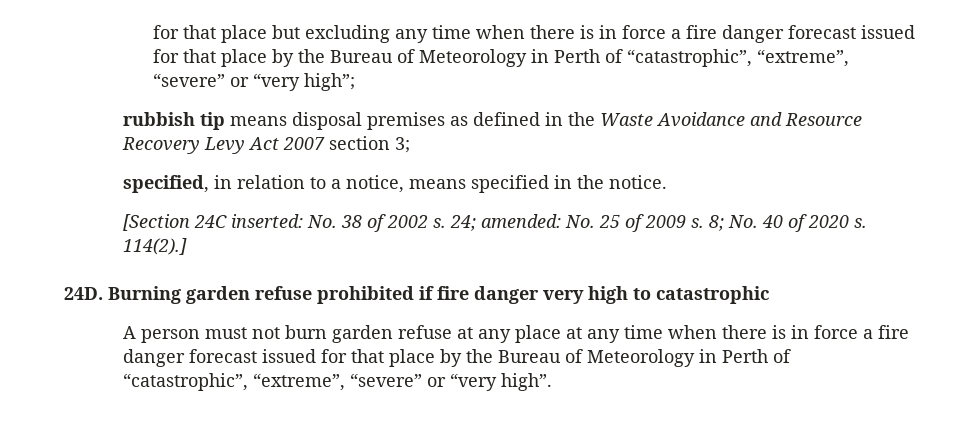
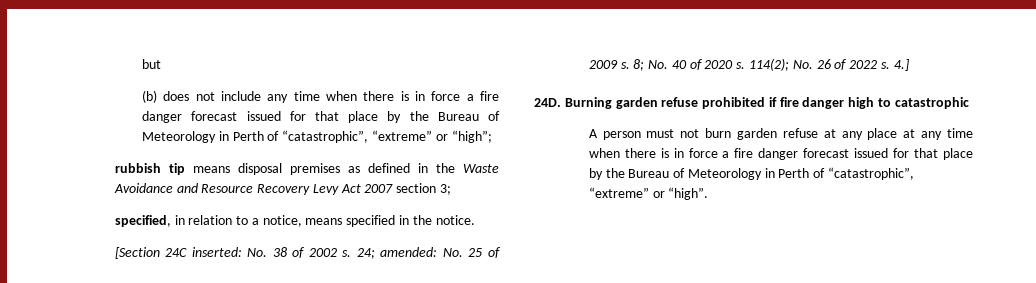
- for that place but excluding any time when there is in force a fire danger forecast issued for that place by the Bureau of Meteorology in Perth of “catastrophic”, “extreme”, “severe” or “very high”;
+ but
+ (b) does not include any time when there is in force a fire danger forecast issued for that place by the Bureau of Meteorology in Perth of “catastrophic”, “extreme” or “high”;
- 114(2).]
+ 114(2); No. 26 of 2022 s. 4.]
- Burning garden refuse prohibited if fire danger very high to catastrophic
+ Burning garden refuse prohibited if fire danger high to catastrophic
- A person must not burn garden refuse at any place at any time when there is in force a fire danger forecast issued for that place by the Bureau of Meteorology in Perth of “catastrophic”, “extreme”, “severe” or “very high”.
+ A person must not burn garden refuse at any place at any time when there is in force a fire danger forecast issued for that place by the Bureau of Meteorology in Perth of “catastrophic”, “extreme” or “high”.

